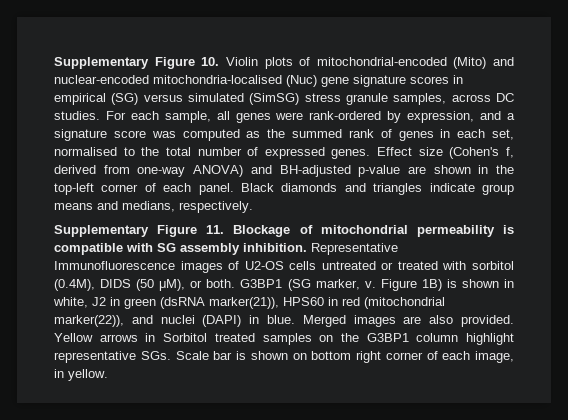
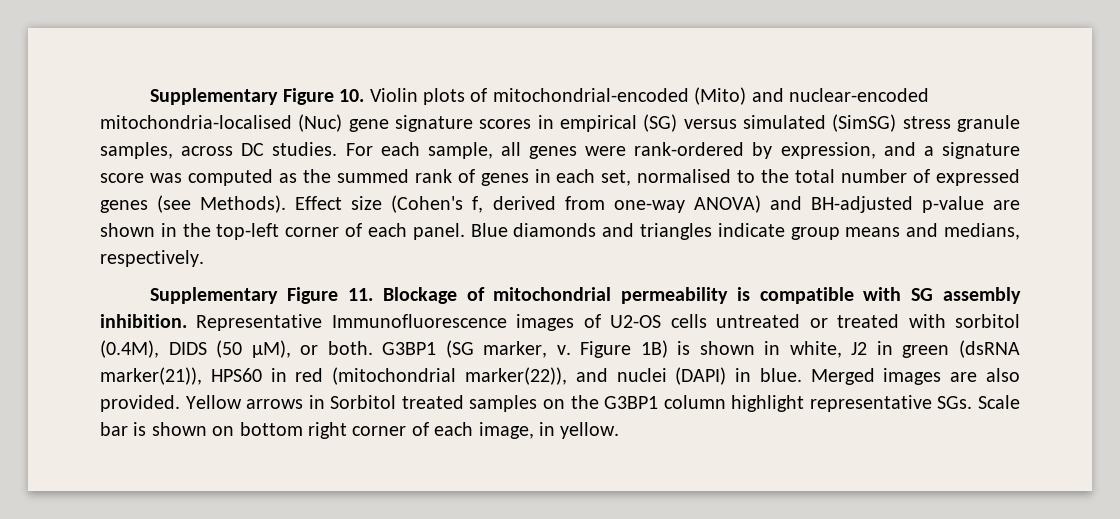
- For each sample, all genes were rank-ordered by expression, and a signature score was computed as the summed rank of genes in each set, normalised to the total number of expressed genes.
+ For each sample, all genes were rank-ordered by expression, and a signature score was computed as the summed rank of genes in each set, normalised to the total number of expressed genes (see Methods).
- Black diamonds and triangles indicate group means and medians, respectively.
+ Blue diamonds and triangles indicate group means and medians, respectively.

